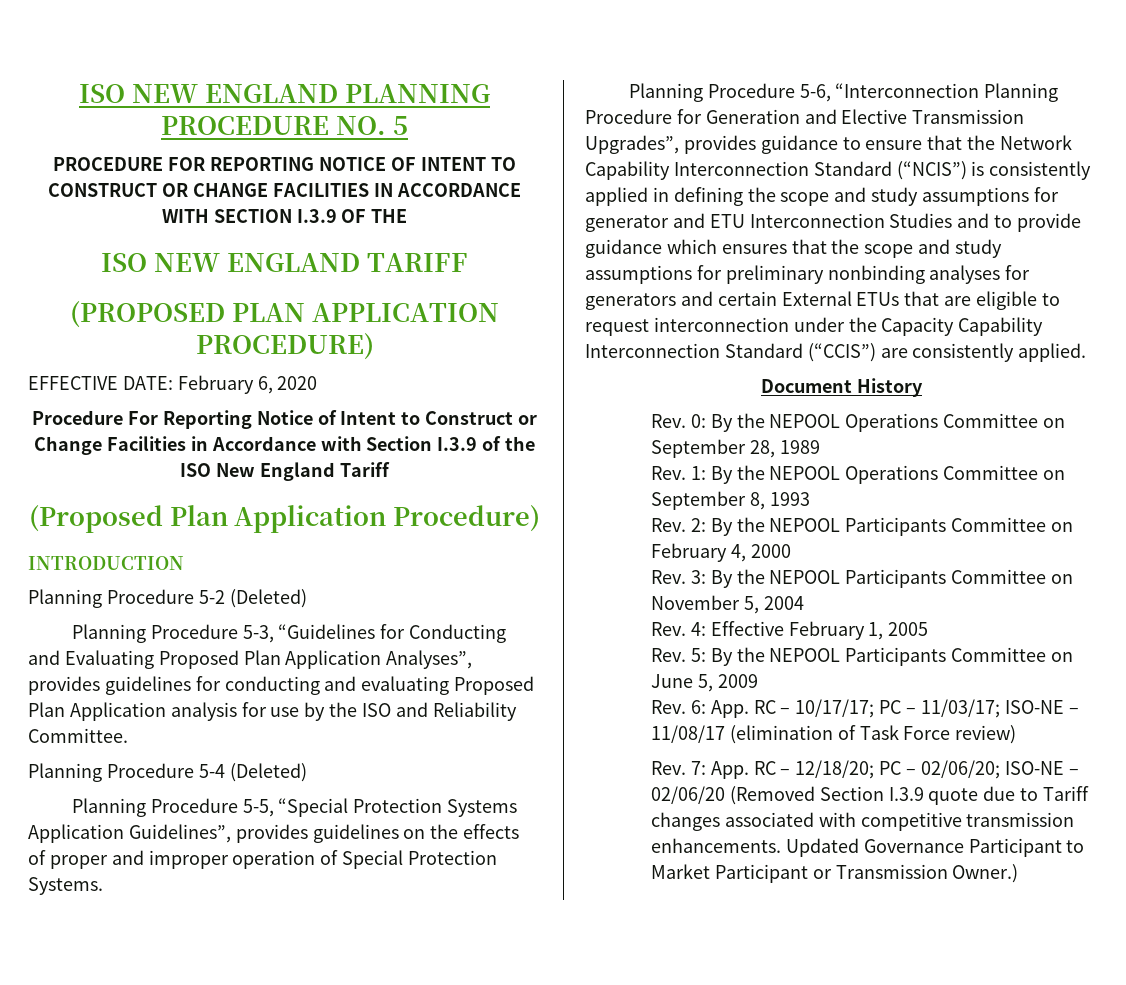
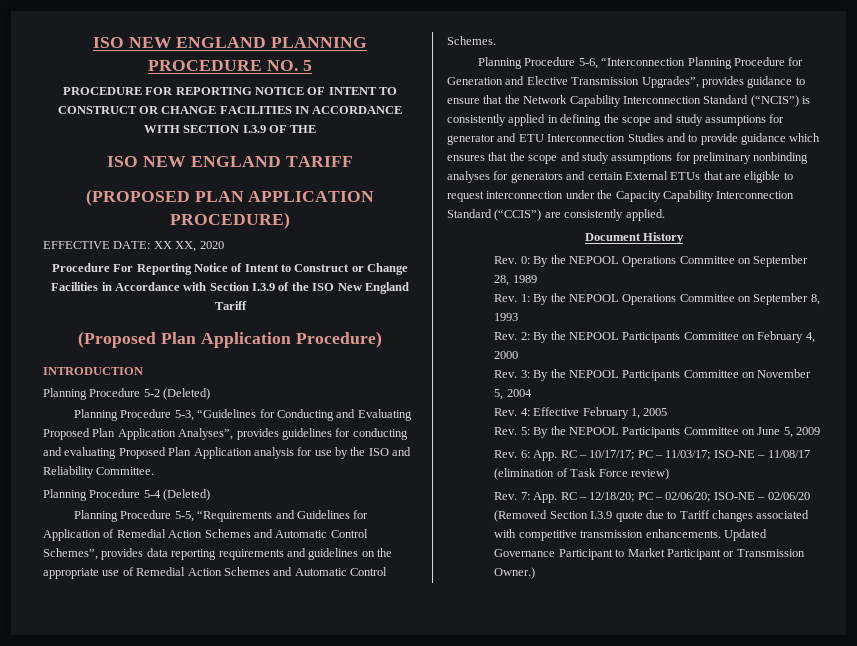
- EFFECTIVE DATE: February 6, 2020
+ EFFECTIVE DATE: XX XX, 2020
- Planning Procedure 5-5, “Special Protection Systems Application Guidelines”, provides guidelines on the effects of proper and improper operation of Special Protection Systems.
+ Planning Procedure 5-5, “Requirements and Guidelines for Application of Remedial Action Schemes and Automatic Control Schemes”, provides data reporting requirements and guidelines on the appropriate use of Remedial Action Schemes and Automatic Control Schemes.

